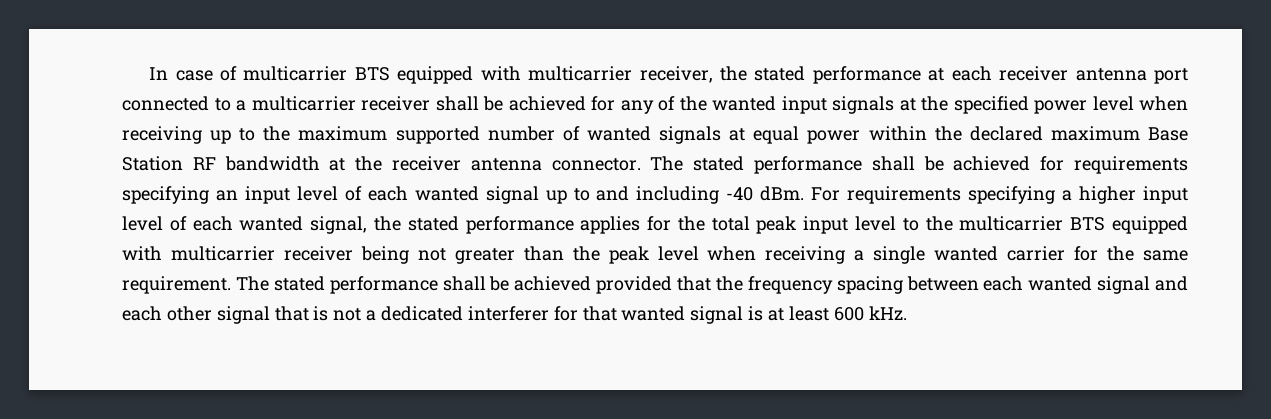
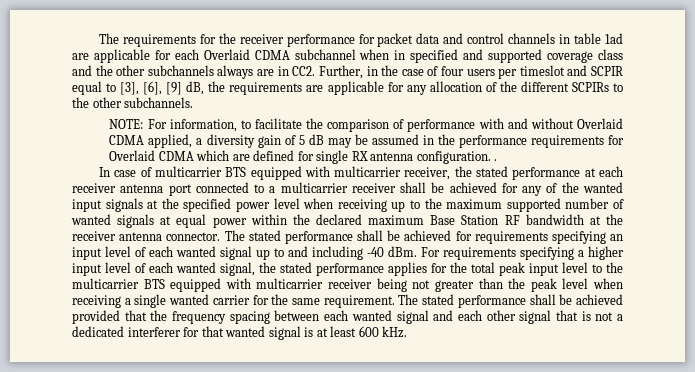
+ The requirements for the receiver performance for packet data and control channels in table 1ad are applicable for each Overlaid CDMA subchannel when in specified and supported coverage class and the other subchannels always are in CC2. Further, in the case of four users per timeslot and SCPIR equal to [3], [6], [9] dB, the requirements are applicable for any allocation of the different SCPIRs to the other subchannels.
+ NOTE: For information, to facilitate the comparison of performance with and without Overlaid CDMA applied, a diversity gain of 5 dB may be assumed in the performance requirements for Overlaid CDMA which are defined for single RX antenna configuration. .

